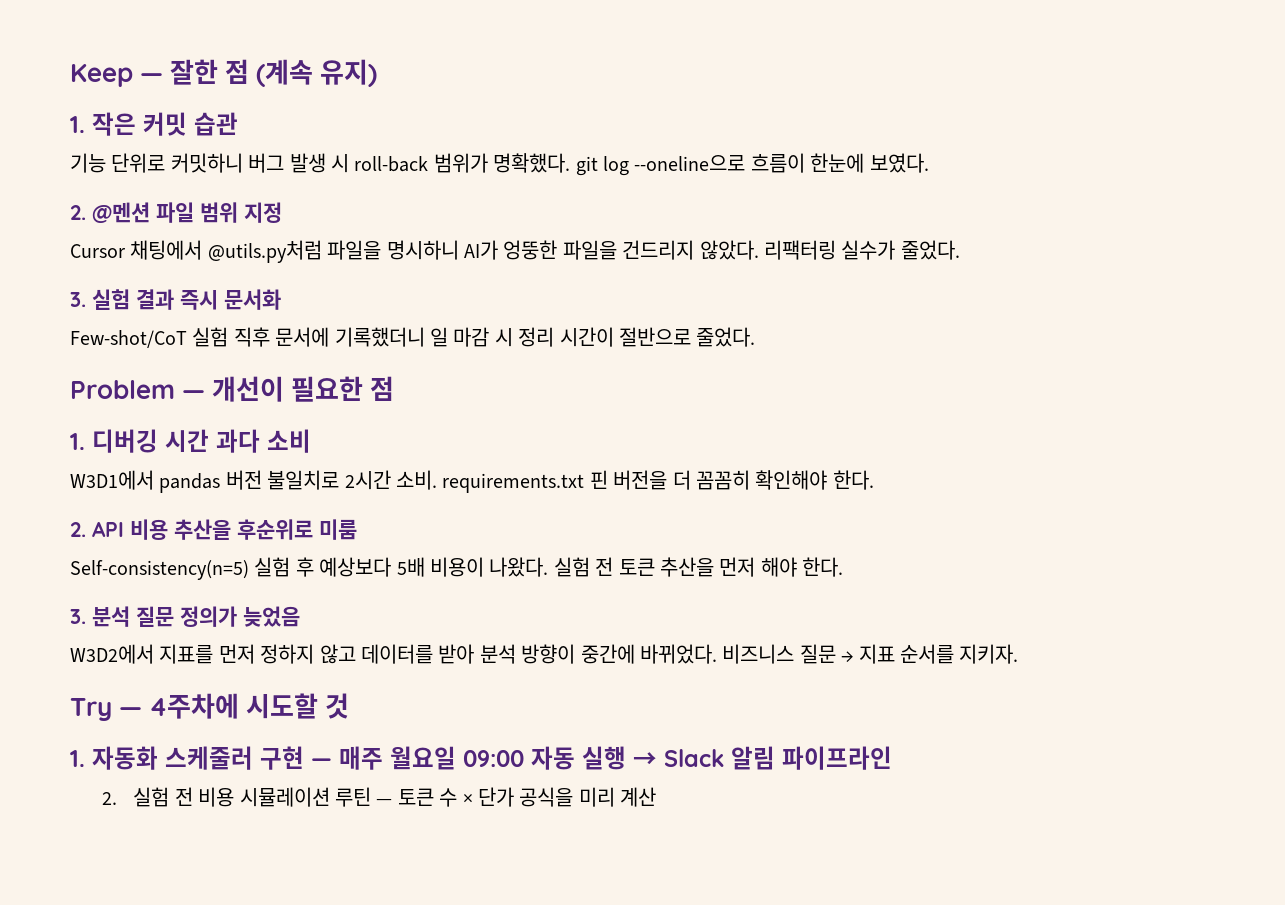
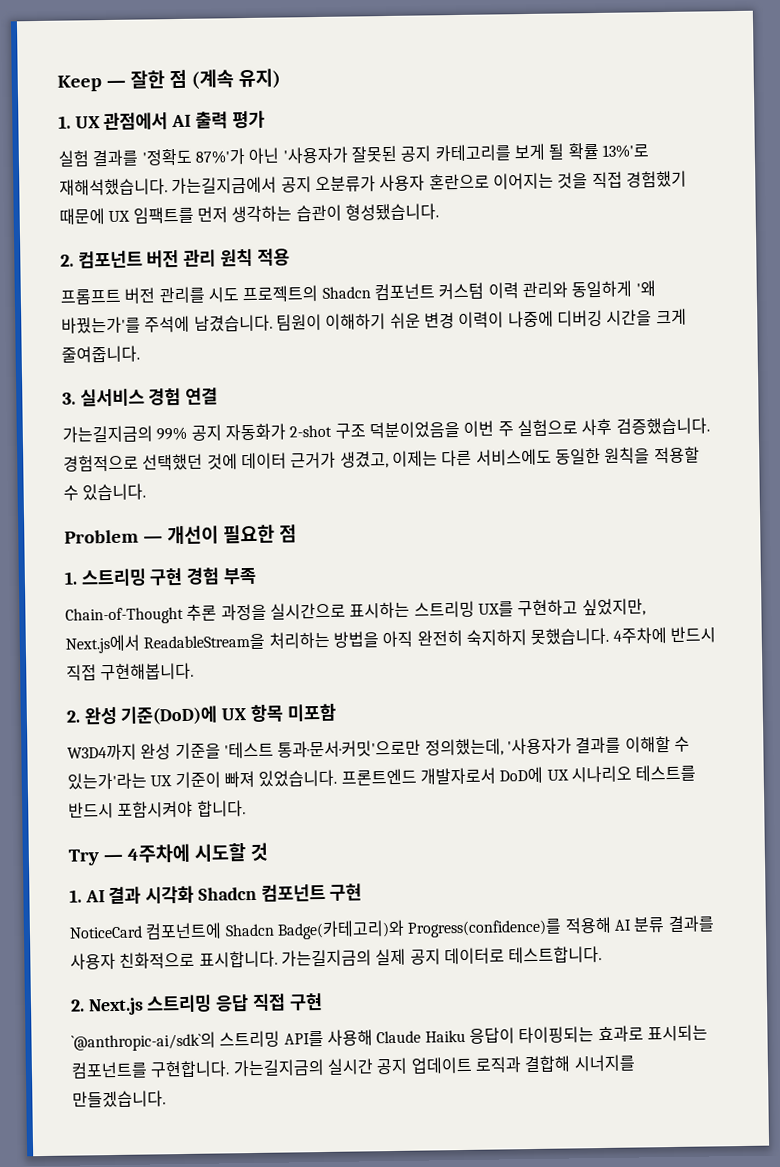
- 1. 작은 커밋 습관
- 기능 단위로 커밋하니 버그 발생 시 roll-back 범위가 명확했다. git log --oneline으로 흐름이 한눈에 보였다.
- 2. @멘션 파일 범위 지정
- Cursor 채팅에서 @utils.py처럼 파일을 명시하니 AI가 엉뚱한 파일을 건드리지 않았다. 리팩터링 실수가 줄었다.
- 3. 실험 결과 즉시 문서화
- Few-shot/CoT 실험 직후 문서에 기록했더니 일 마감 시 정리 시간이 절반으로 줄었다.
+ 1. UX 관점에서 AI 출력 평가
+ 실험 결과를 '정확도 87%'가 아닌 '사용자가 잘못된 공지 카테고리를 보게 될 확률 13%'로 재해석했습니다. 가는길지금에서 공지 오분류가 사용자 혼란으로 이어지는 것을 직접 경험했기 때문에 UX 임팩트를 먼저 생각하는 습관이 형성됐습니다.
+ 2. 컴포넌트 버전 관리 원칙 적용
+ 프롬프트 버전 관리를 시도 프로젝트의 Shadcn 컴포넌트 커스텀 이력 관리와 동일하게 '왜 바꿨는가'를 주석에 남겼습니다. 팀원이 이해하기 쉬운 변경 이력이 나중에 디버깅 시간을 크게 줄여줍니다.
+ 3. 실서비스 경험 연결
+ 가는길지금의 99% 공지 자동화가 2-shot 구조 덕분이었음을 이번 주 실험으로 사후 검증했습니다. 경험적으로 선택했던 것에 데이터 근거가 생겼고, 이제는 다른 서비스에도 동일한 원칙을 적용할 수 있습니다.
- 1. 디버깅 시간 과다 소비
- W3D1에서 pandas 버전 불일치로 2시간 소비. requirements.txt 핀 버전을 더 꼼꼼히 확인해야 한다.
- 2. API 비용 추산을 후순위로 미룸
- Self-consistency(n=5) 실험 후 예상보다 5배 비용이 나왔다. 실험 전 토큰 추산을 먼저 해야 한다.
- 3. 분석 질문 정의가 늦었음
- W3D2에서 지표를 먼저 정하지 않고 데이터를 받아 분석 방향이 중간에 바뀌었다. 비즈니스 질문 → 지표 순서를 지키자.
+ 1. 스트리밍 구현 경험 부족
+ Chain-of-Thought 추론 과정을 실시간으로 표시하는 스트리밍 UX를 구현하고 싶었지만, Next.js에서 ReadableStream을 처리하는 방법을 아직 완전히 숙지하지 못했습니다. 4주차에 반드시 직접 구현해봅니다.
+ 2. 완성 기준(DoD)에 UX 항목 미포함
+ W3D4까지 완성 기준을 '테스트 통과·문서·커밋'으로만 정의했는데, '사용자가 결과를 이해할 수 있는가'라는 UX 기준이 빠져 있었습니다. 프론트엔드 개발자로서 DoD에 UX 시나리오 테스트를 반드시 포함시켜야 합니다.
- 1. 자동화 스케줄러 구현 — 매주 월요일 09:00 자동 실행 → Slack 알림 파이프라인
- 2. 실험 전 비용 시뮬레이션 루틴 — 토큰 수 × 단가 공식을 미리 계산
+ 1. AI 결과 시각화 Shadcn 컴포넌트 구현
+ NoticeCard 컴포넌트에 Shadcn Badge(카테고리)와 Progress(confidence)를 적용해 AI 분류 결과를 사용자 친화적으로 표시합니다. 가는길지금의 실제 공지 데이터로 테스트합니다.
+ 2. Next.js 스트리밍 응답 직접 구현
+ `@anthropic-ai/sdk`의 스트리밍 API를 사용해 Claude Haiku 응답이 타이핑되는 효과로 표시되는 컴포넌트를 구현합니다. 가는길지금의 실시간 공지 업데이트 로직과 결합해 시너지를 만들겠습니다.

